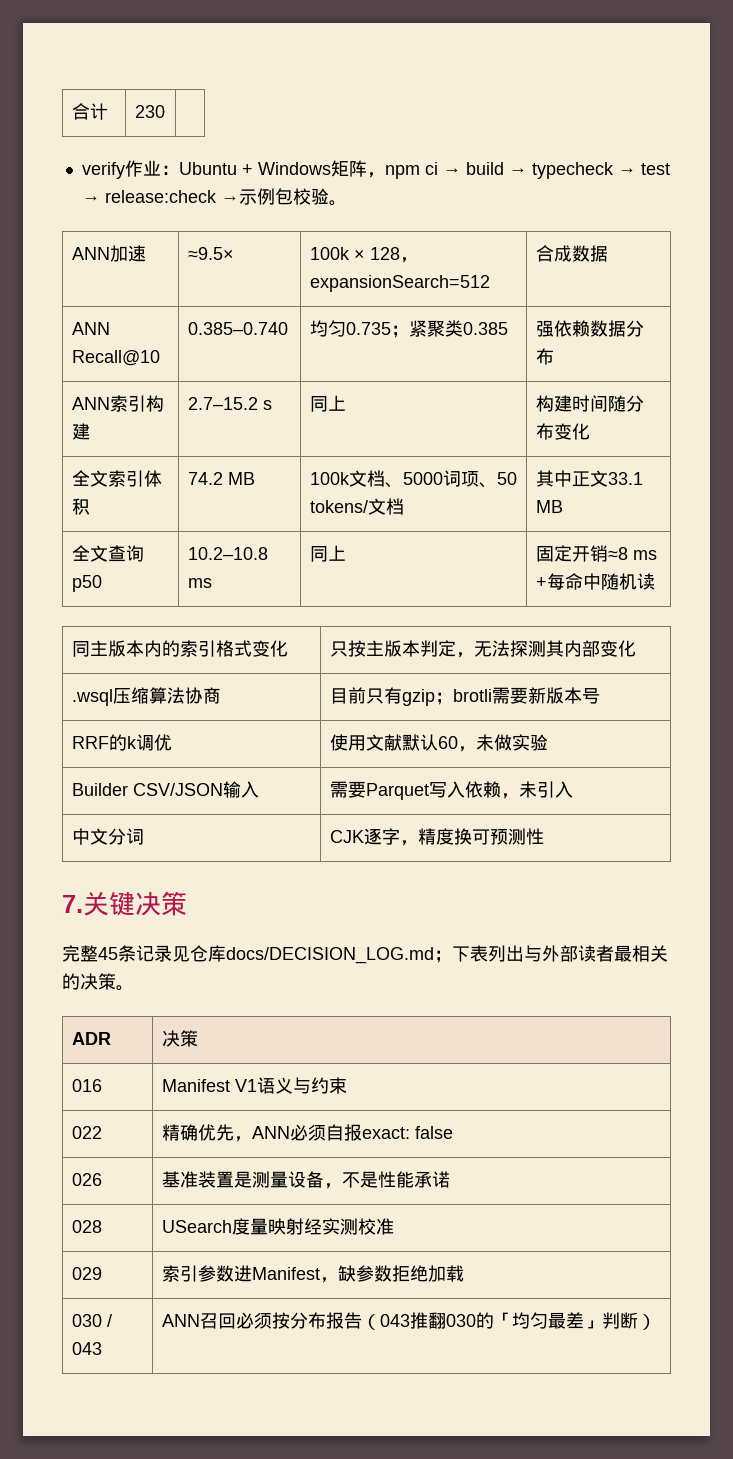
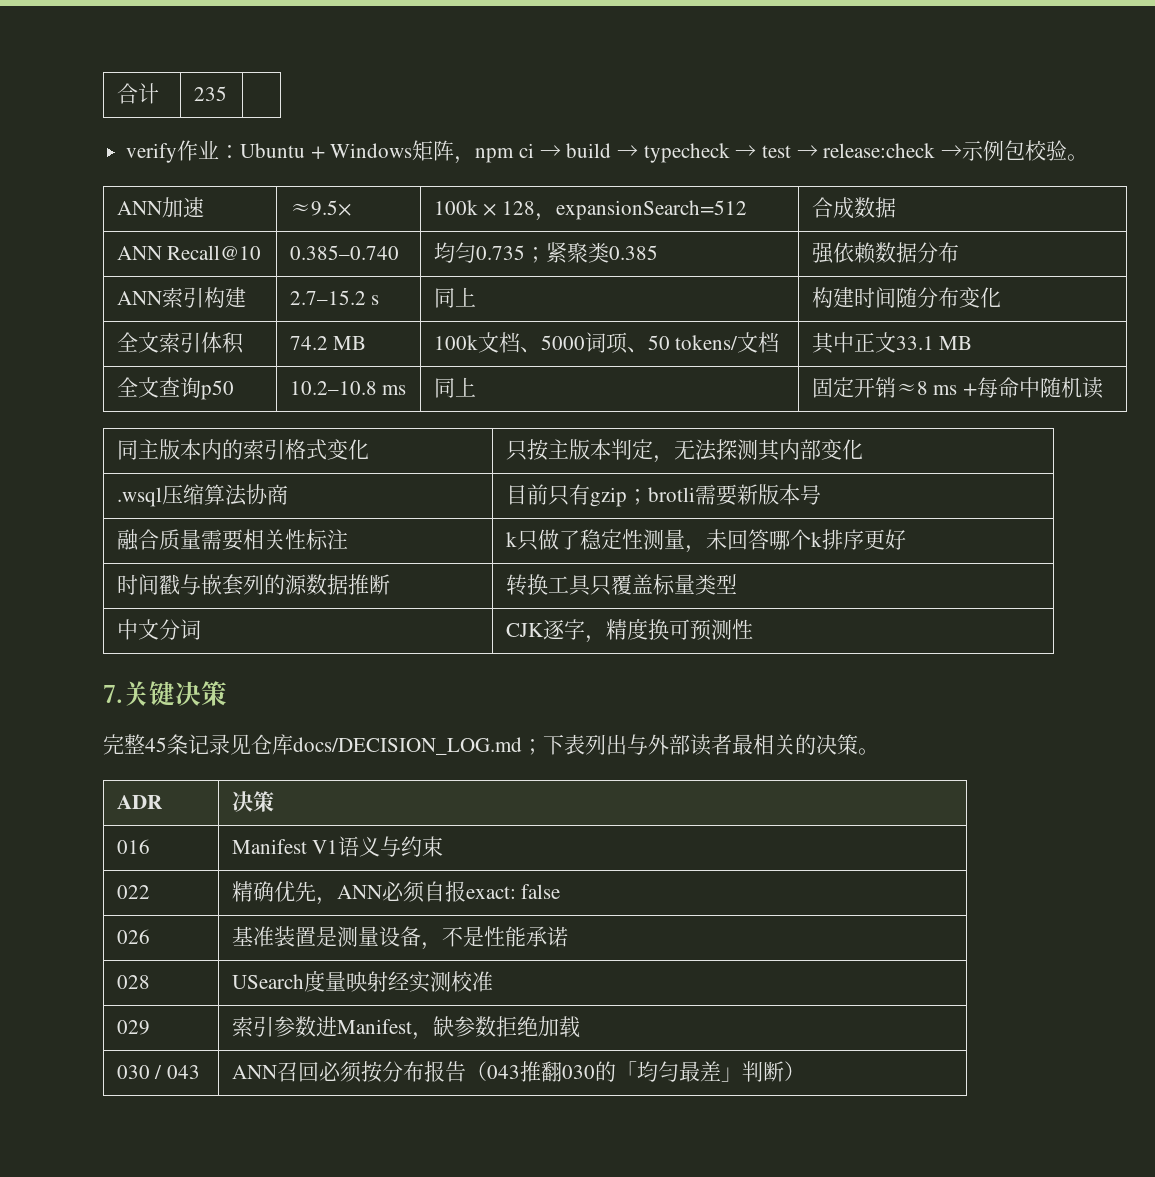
- 合计 | 230 |
+ 合计 | 235 |
- RRF的k调优 | 使用文献默认60，未做实验
- Builder CSV/JSON输入 | 需要Parquet写入依赖，未引入
+ 融合质量需要相关性标注 | k只做了稳定性测量，未回答哪个k排序更好
+ 时间戳与嵌套列的源数据推断 | 转换工具只覆盖标量类型

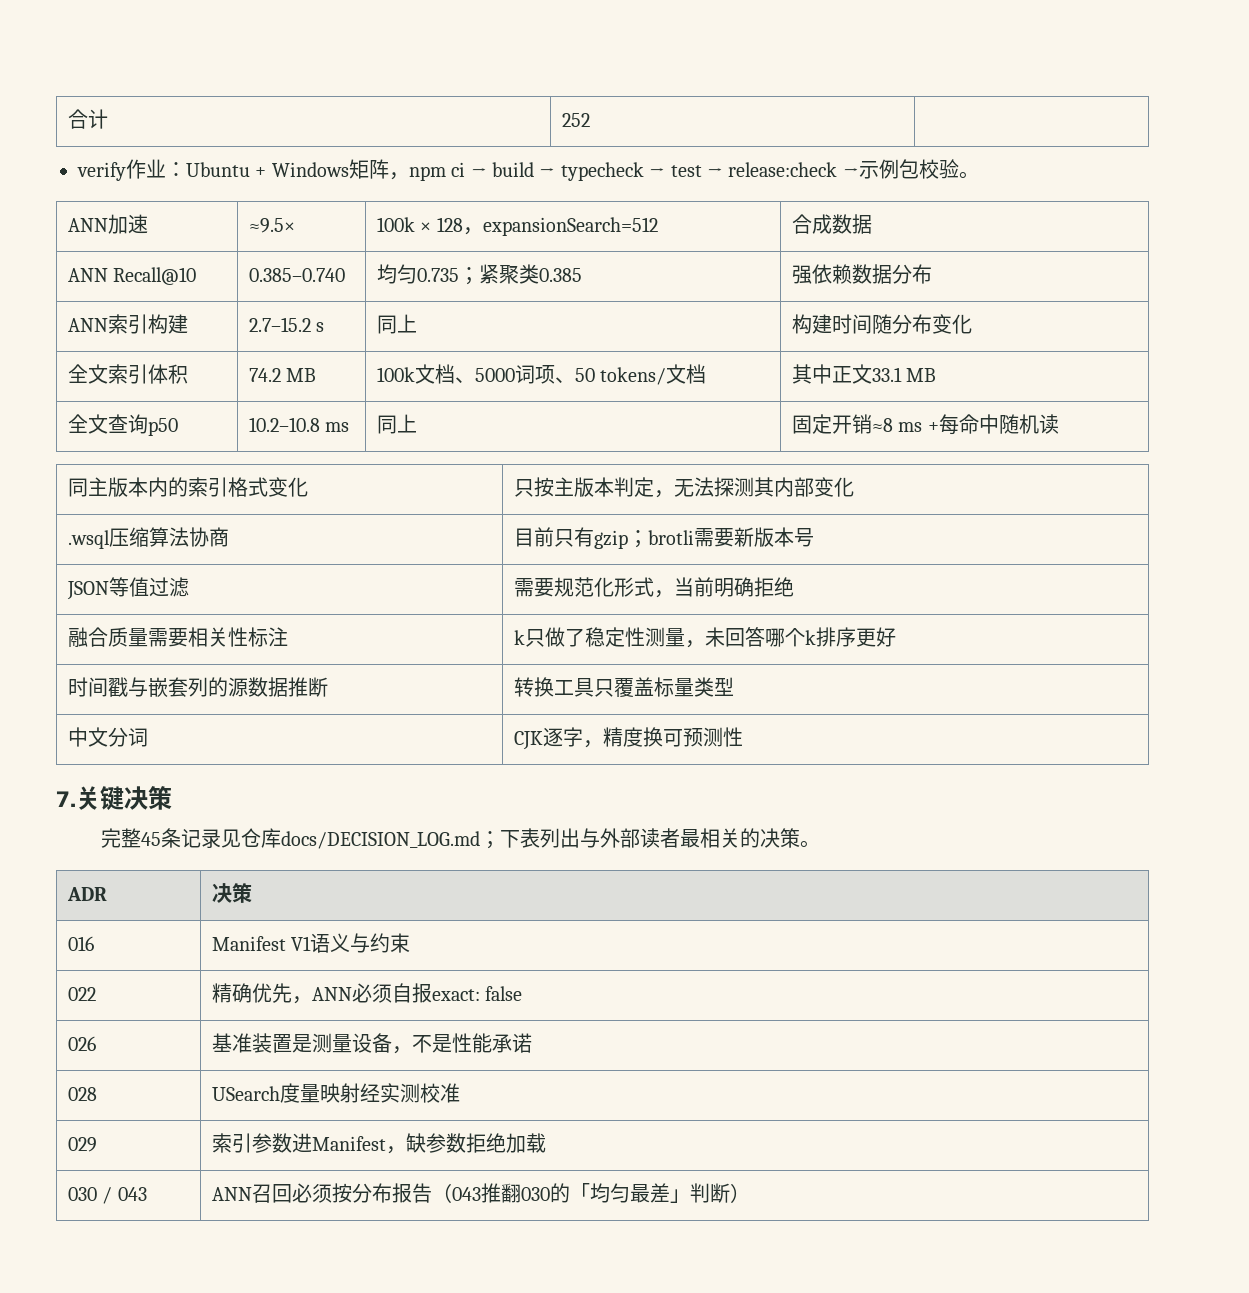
- 合计 | 235 |
+ 合计 | 252 |
+ JSON等值过滤 | 需要规范化形式，当前明确拒绝

